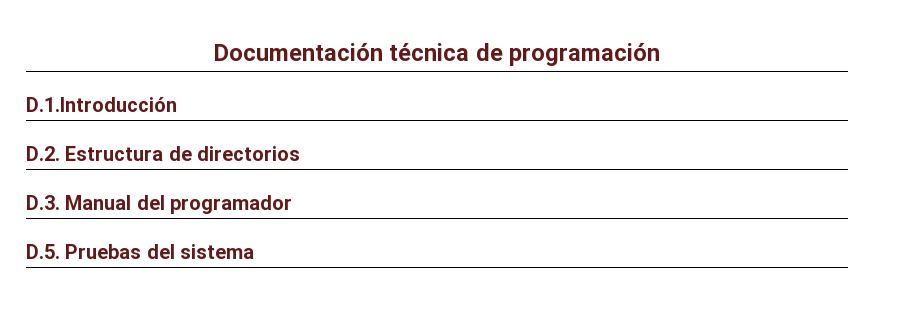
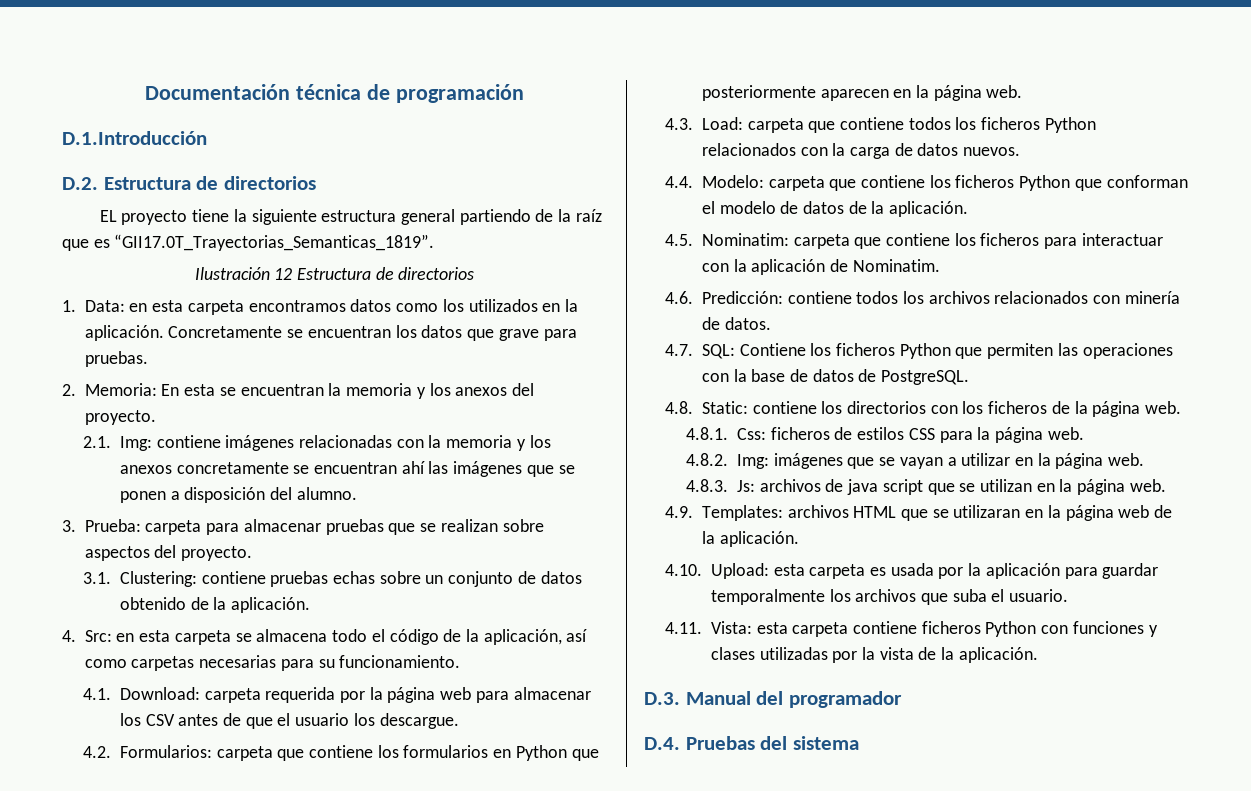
+ EL proyecto tiene la siguiente estructura general partiendo de la raíz que es “GII17.0T_Trayectorias_Semanticas_1819”.
+ Ilustración 12 Estructura de directorios
+ 1. Data: en esta carpeta encontramos datos como los utilizados en la aplicación. Concretamente se encuentran los datos que grave para pruebas.
+ 2. Memoria: En esta se encuentran la memoria y los anexos del proyecto.
+ 2.1. Img: contiene imágenes relacionadas con la memoria y los anexos concretamente se encuentran ahí las imágenes que se ponen a disposición del alumno.
+ 3. Prueba: carpeta para almacenar pruebas que se realizan sobre aspectos del proyecto.
+ 3.1. Clustering: contiene pruebas echas sobre un conjunto de datos obtenido de la aplicación.
+ 4. Src: en esta carpeta se almacena todo el código de la aplicación, así como carpetas necesarias para su funcionamiento.
+ 4.1. Download: carpeta requerida por la página web para almacenar los CSV antes de que el usuario los descargue.
+ 4.2. Formularios: carpeta que contiene los formularios en Python que posteriormente aparecen en la página web.
+ 4.3. Load: carpeta que contiene todos los ficheros Python relacionados con la carga de datos nuevos.
+ 4.4. Modelo: carpeta que contiene los ficheros Python que conforman el modelo de datos de la aplicación.
+ 4.5. Nominatim: carpeta que contiene los ficheros para interactuar con la aplicación de Nominatim.
+ 4.6. Predicción: contiene todos los archivos relacionados con minería de datos.
+ 4.7. SQL: Contiene los ficheros Python que permiten las operaciones con la base de datos de PostgreSQL.
+ 4.8. Static: contiene los directorios con los ficheros de la página web.
+ 4.8.1. Css: ficheros de estilos CSS para la página web.
+ 4.8.2. Img: imágenes que se vayan a utilizar en la página web.
+ 4.8.3. Js: archivos de java script que se utilizan en la página web.
+ 4.9. Templates: archivos HTML que se utilizaran en la página web de la aplicación.
+ 4.10. Upload: esta carpeta es usada por la aplicación para guardar temporalmente los archivos que suba el usuario.
+ 4.11. Vista: esta carpeta contiene ficheros Python con funciones y clases utilizadas por la vista de la aplicación.
- D.5. Pruebas del sistema
+ D.4. Pruebas del sistema

